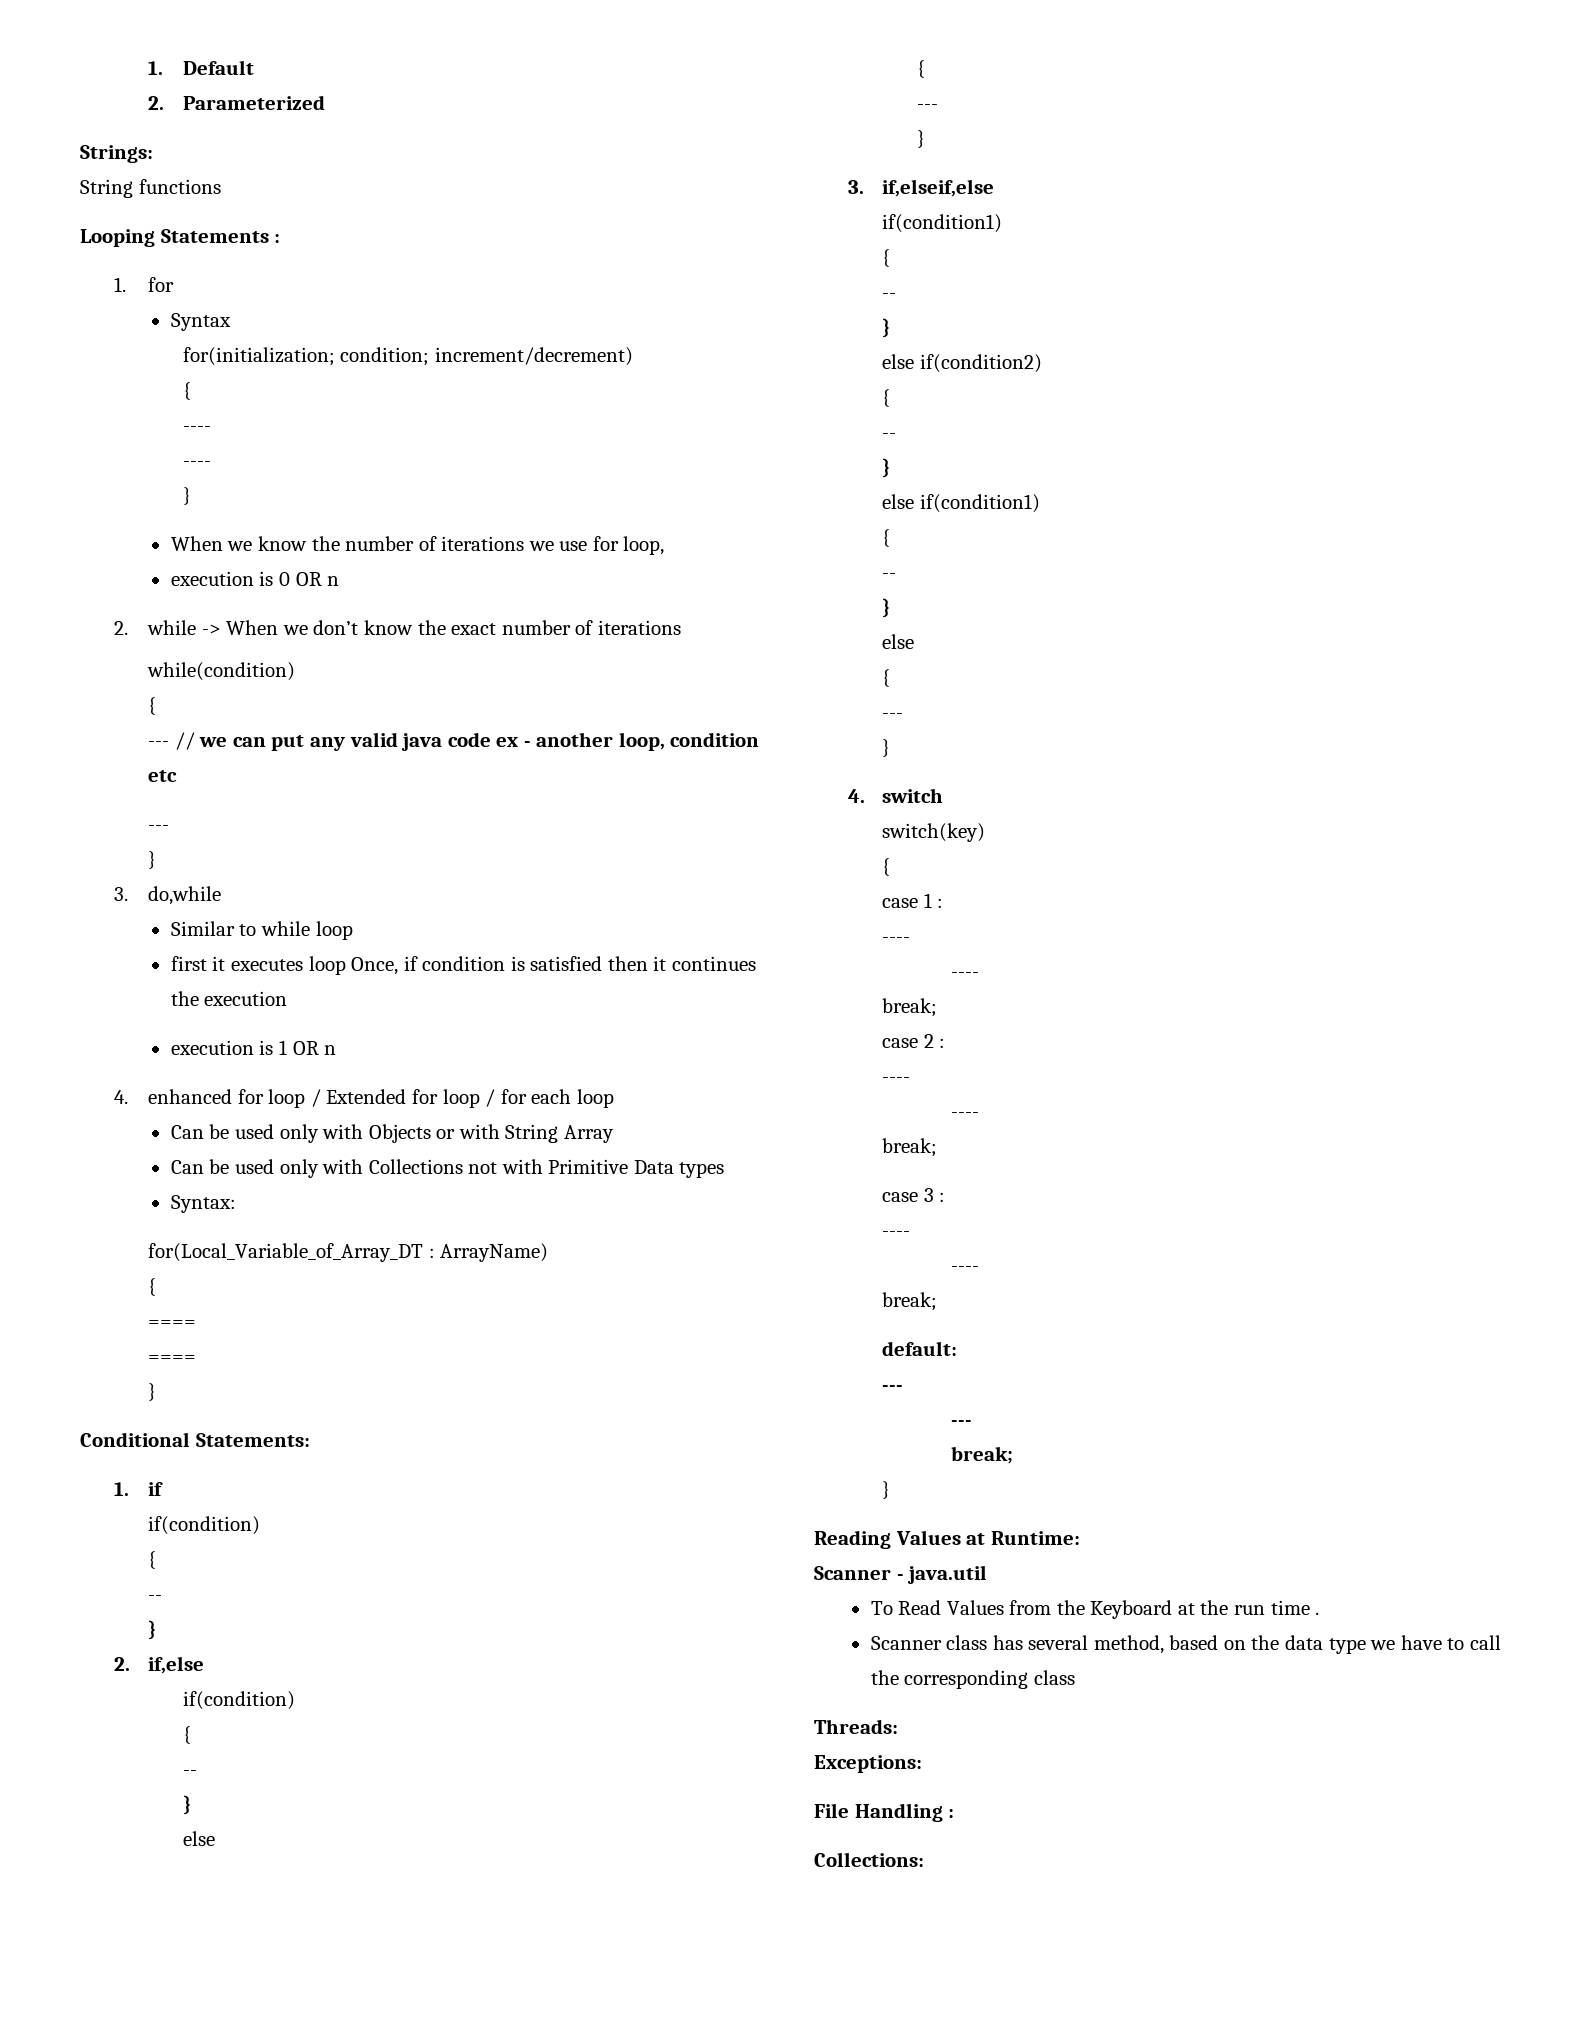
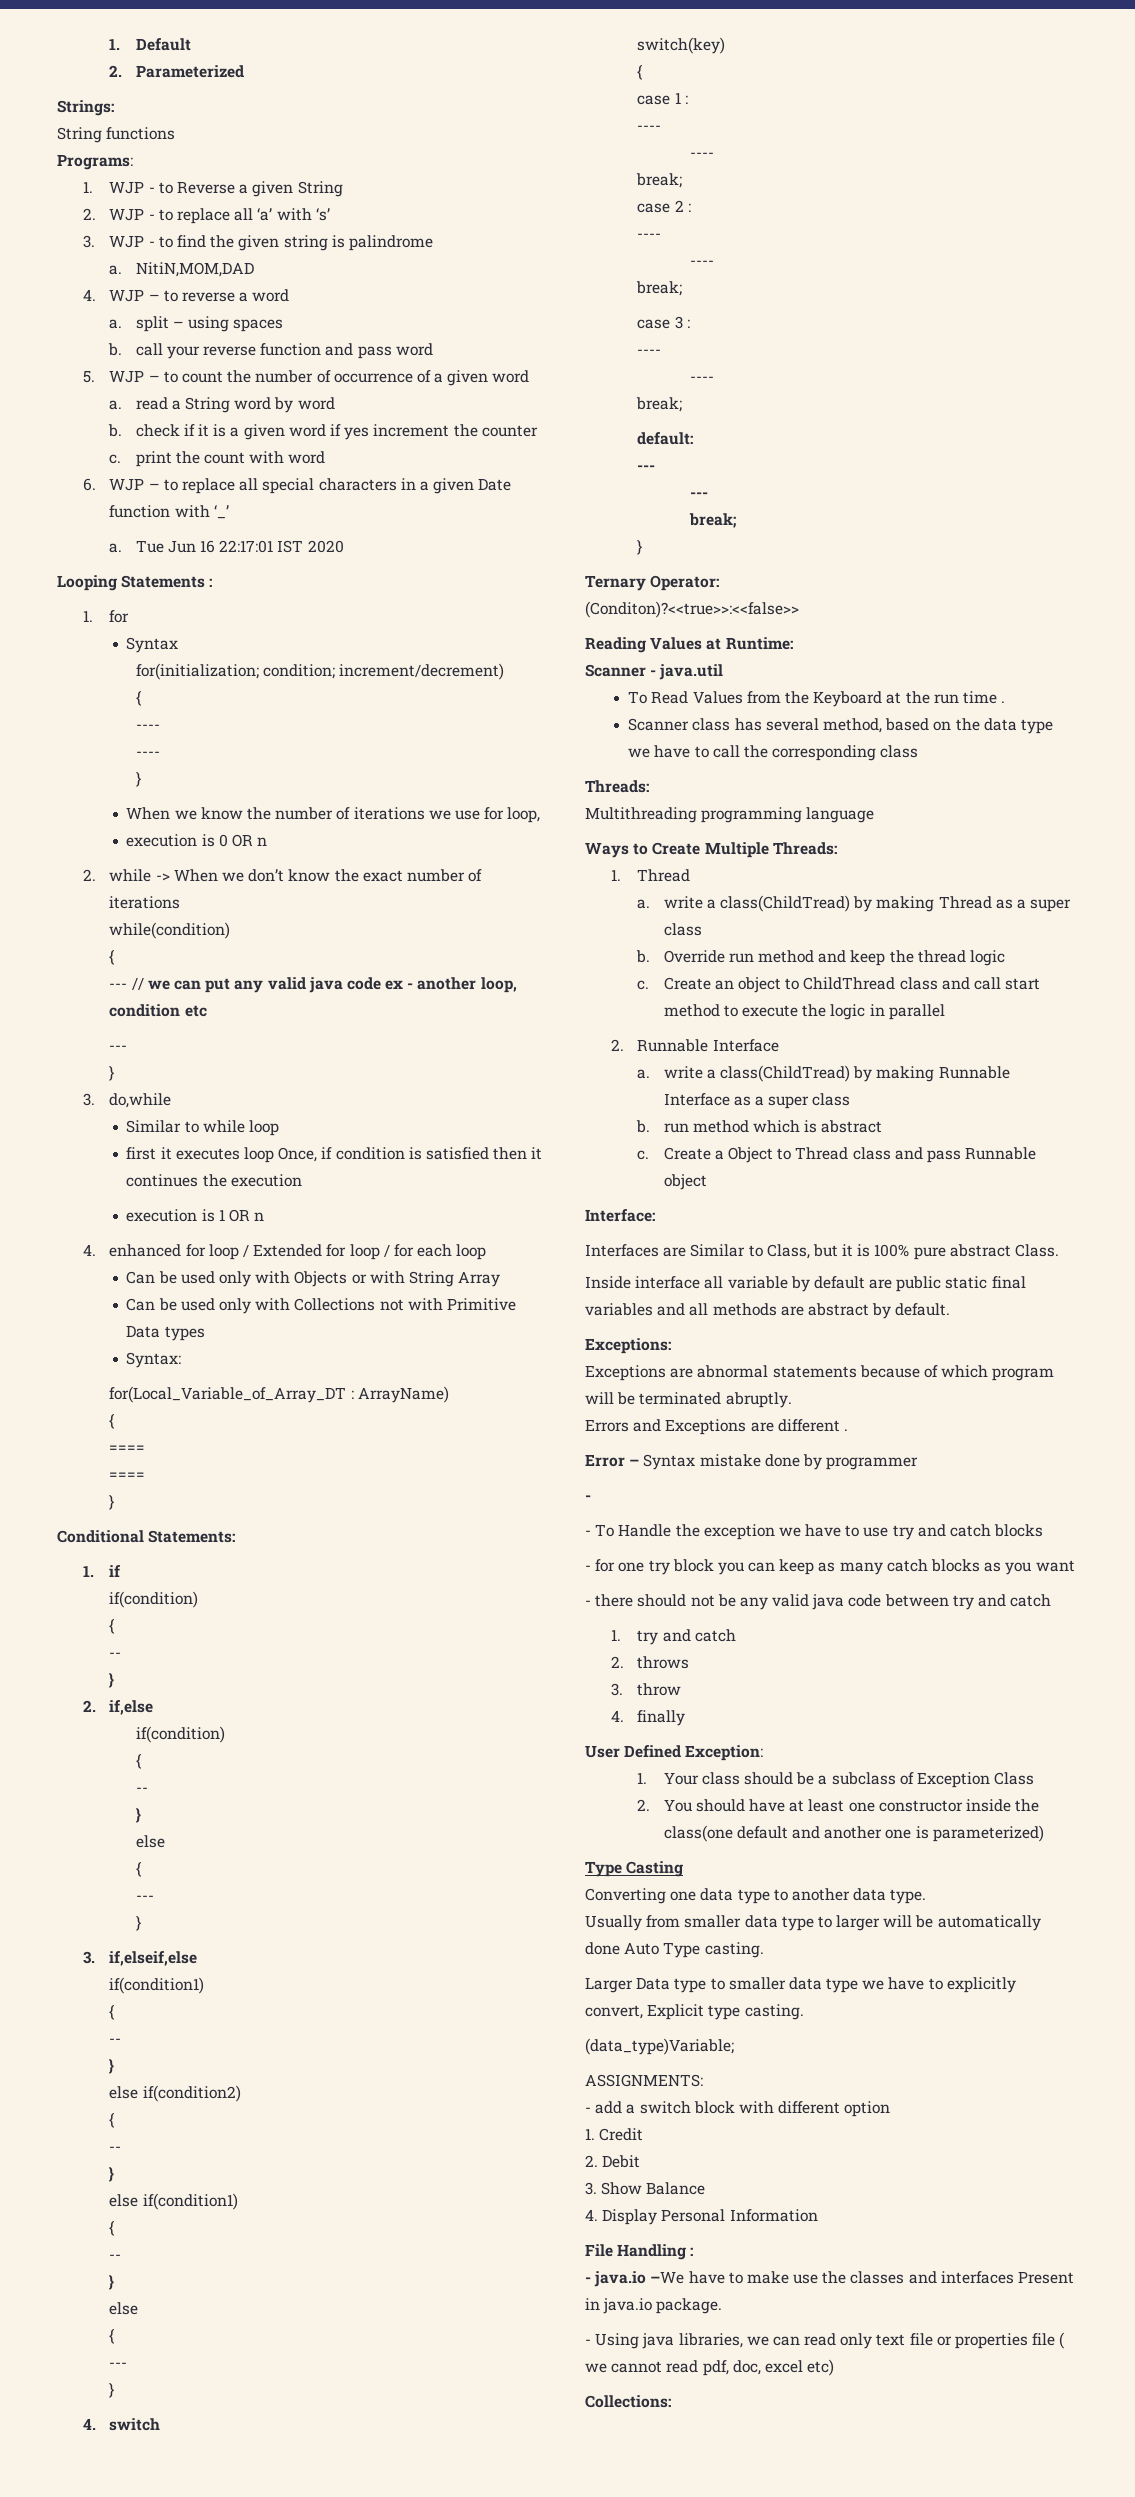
+ Programs:
+ 1. WJP - to Reverse a given String
+ 2. WJP - to replace all ‘a’ with ‘s’
+ 3. WJP - to find the given string is palindrome
+ a. NitiN,MOM,DAD
+ 4. WJP – to reverse a word
+ a. split – using spaces
+ b. call your reverse function and pass word
+ 5. WJP – to count the number of occurrence of a given word
+ a. read a String word by word
+ b. check if it is a given word if yes increment the counter
+ c. print the count with word
+ 6. WJP – to replace all special characters in a given Date function with ‘_’
+ a. Tue Jun 16 22:17:01 IST 2020
+ Ternary Operator:
+ (Conditon)?<<true>>:<<false>>
+ Multithreading programming language
+ Ways to Create Multiple Threads:
+ 1. Thread
+ a. write a class(ChildTread) by making Thread as a super class
+ b. Override run method and keep the thread logic
+ c. Create an object to ChildThread class and call start method to execute the logic in parallel
+ 2. Runnable Interface
+ a. write a class(ChildTread) by making Runnable Interface as a super class
+ b. run method which is abstract
+ c. Create a Object to Thread class and pass Runnable object
+ Interface:
+ Interfaces are Similar to Class, but it is 100% pure abstract Class.
+ Inside interface all variable by default are public static final variables and all methods are abstract by default.
  Exceptions:
+ Exceptions are abnormal statements because of which program will be terminated abruptly.
+ Errors and Exceptions are different .
+ Error – Syntax mistake done by programmer
+ -
+ - To Handle the exception we have to use try and catch blocks
+ - for one try block you can keep as many catch blocks as you want
+ - there should not be any valid java code between try and catch
+ 1. try and catch
+ 2. throws
+ 3. throw
+ 4. finally
+ User Defined Exception:
+ 1. Your class should be a subclass of Exception Class
+ 2. You should have at least one constructor inside the class(one default and another one is parameterized)
+ Type Casting
+ Converting one data type to another data type.
+ Usually from smaller data type to larger will be automatically done Auto Type casting.
+ Larger Data type to smaller data type we have to explicitly convert, Explicit type casting.
+ (data_type)Variable;
+ ASSIGNMENTS:
+ - add a switch block with different option
+ 1. Credit
+ 2. Debit
+ 3. Show Balance
+ 4. Display Personal Information
  File Handling :
+ - java.io –We have to make use the classes and interfaces Present in java.io package.
+ - Using java libraries, we can read only text file or properties file ( we cannot read pdf, doc, excel etc)

